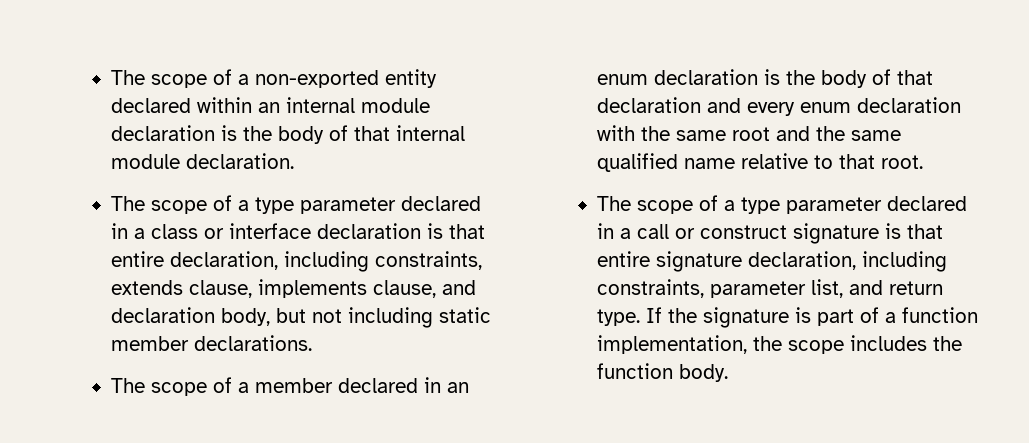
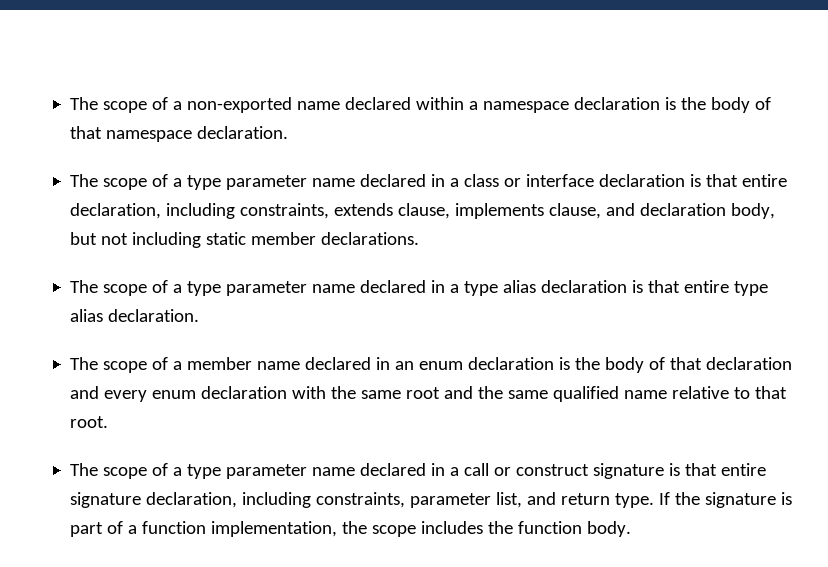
- The scope of a non-exported entity declared within an internal module declaration is the body of that internal module declaration.
+ The scope of a non-exported name declared within a namespace declaration is the body of that namespace declaration.
- The scope of a type parameter declared in a class or interface declaration is that entire declaration, including constraints, extends clause, implements clause, and declaration body, but not including static member declarations.
+ The scope of a type parameter name declared in a class or interface declaration is that entire declaration, including constraints, extends clause, implements clause, and declaration body, but not including static member declarations.
+ The scope of a type parameter name declared in a type alias declaration is that entire type alias declaration.
- The scope of a member declared in an enum declaration is the body of that declaration and every enum declaration with the same root and the same qualified name relative to that root.
+ The scope of a member name declared in an enum declaration is the body of that declaration and every enum declaration with the same root and the same qualified name relative to that root.
- The scope of a type parameter declared in a call or construct signature is that entire signature declaration, including constraints, parameter list, and return type.
+ The scope of a type parameter name declared in a call or construct signature is that entire signature declaration, including constraints, parameter list, and return type.

